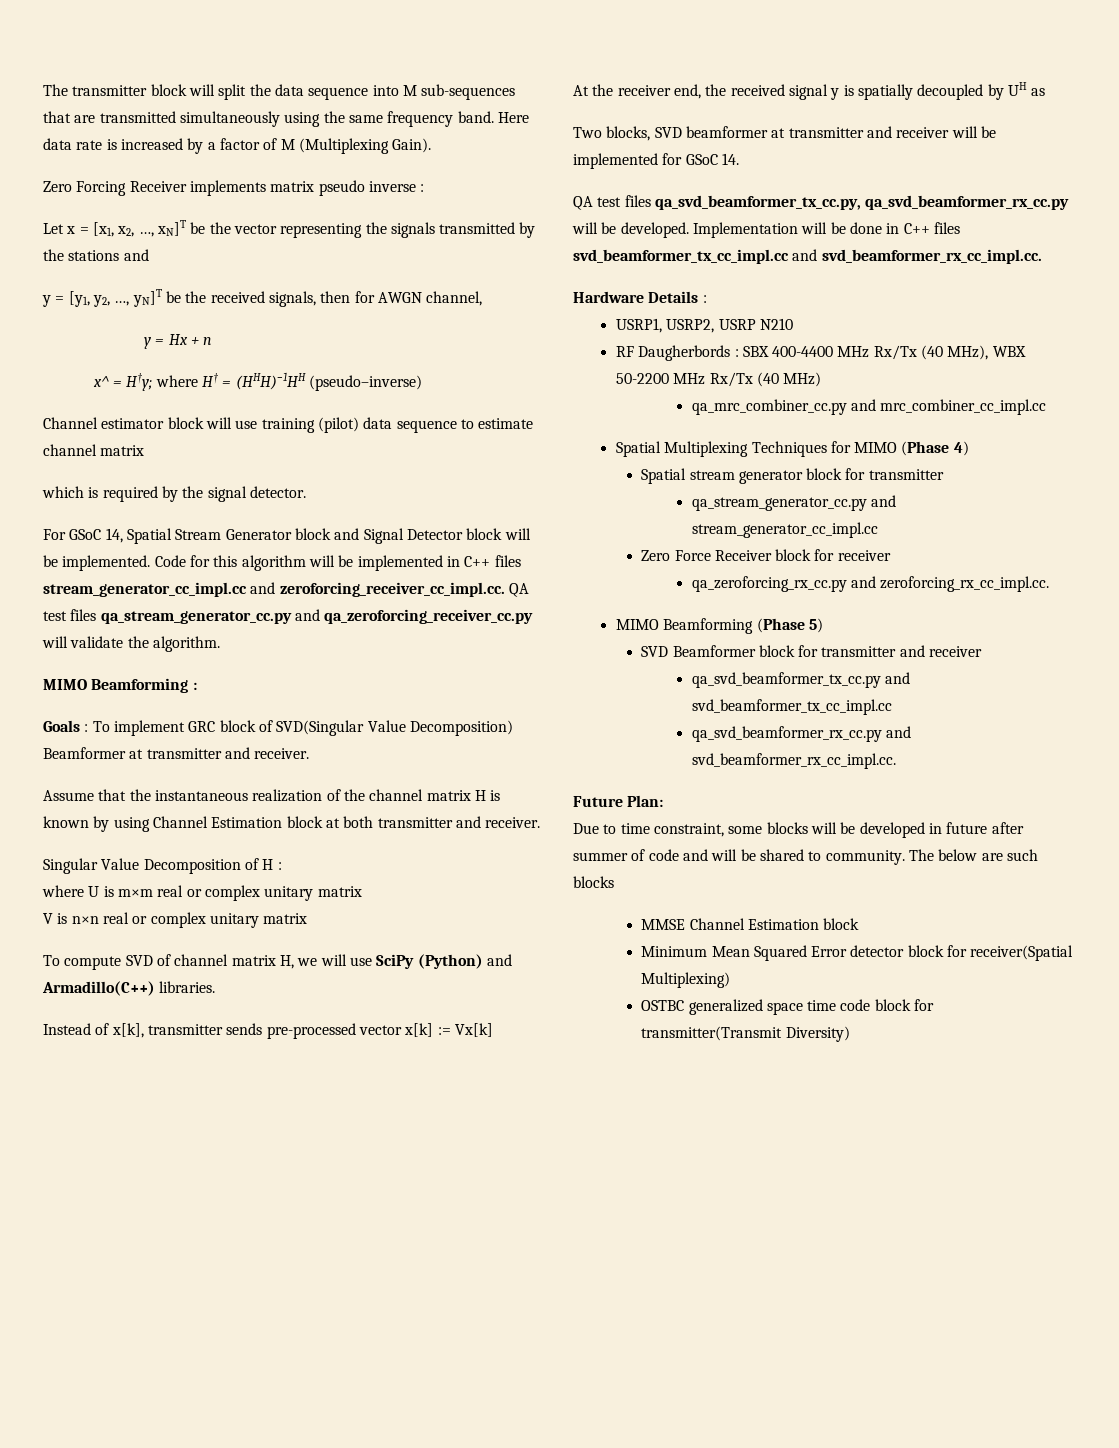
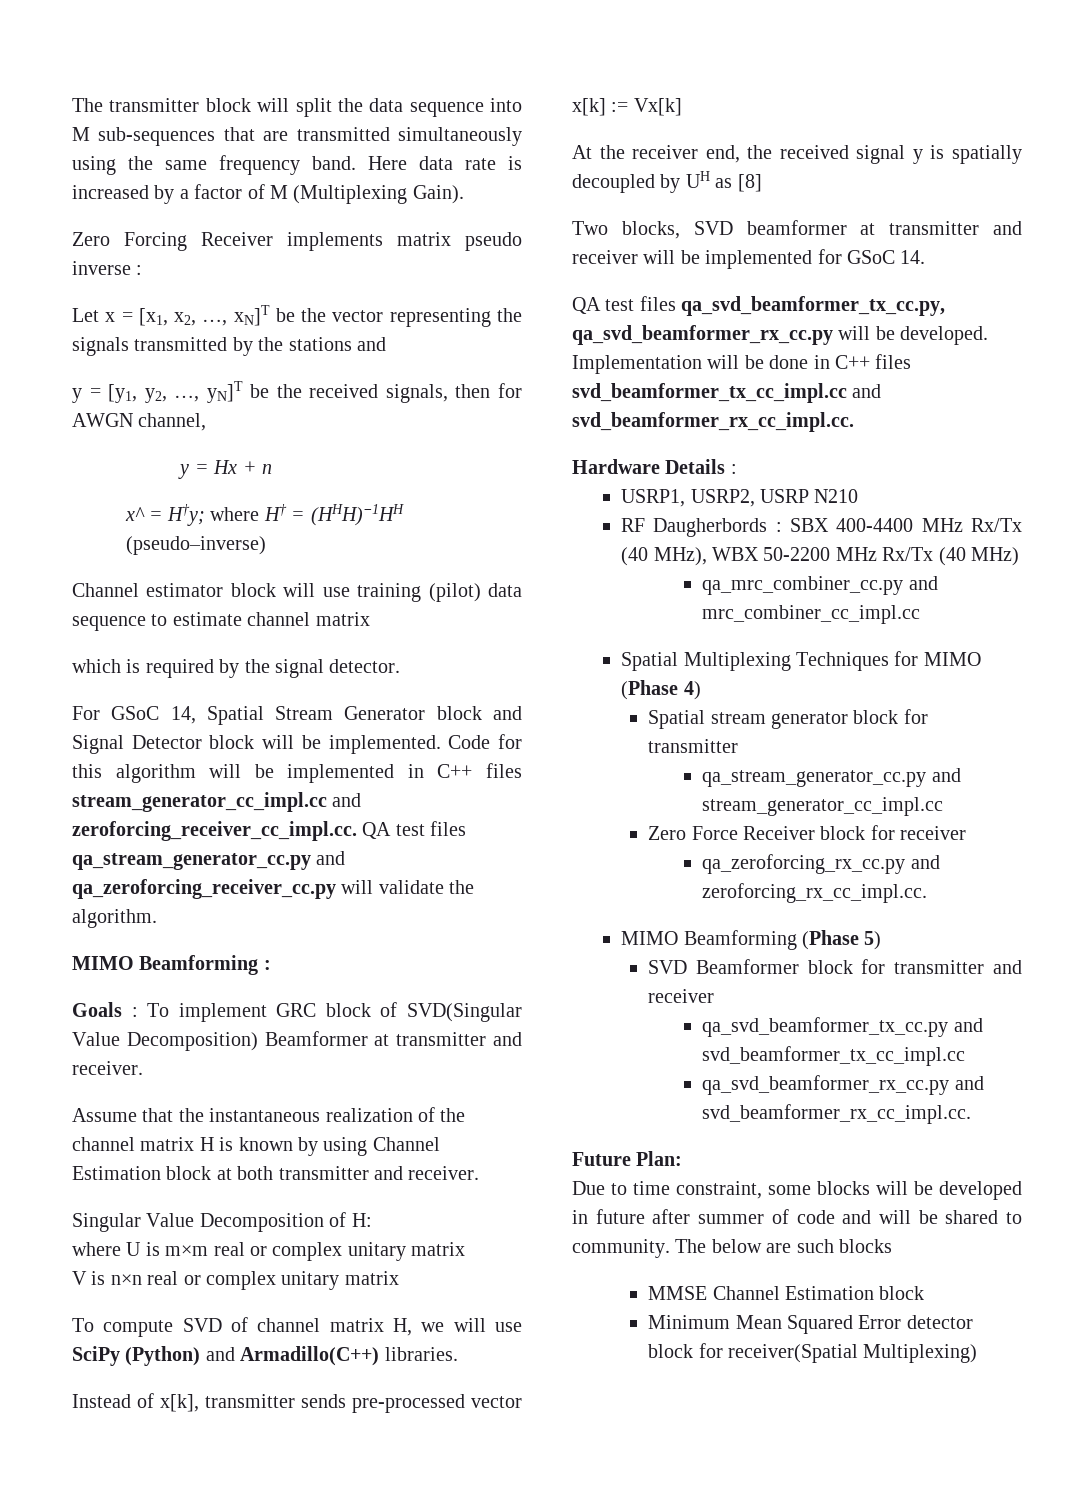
- Singular Value Decomposition of H :
+ Singular Value Decomposition of H:
- At the receiver end, the received signal y is spatially decoupled by UH as
+ At the receiver end, the received signal y is spatially decoupled by UH as [8]
- OSTBC generalized space time code block for transmitter(Transmit Diversity)

